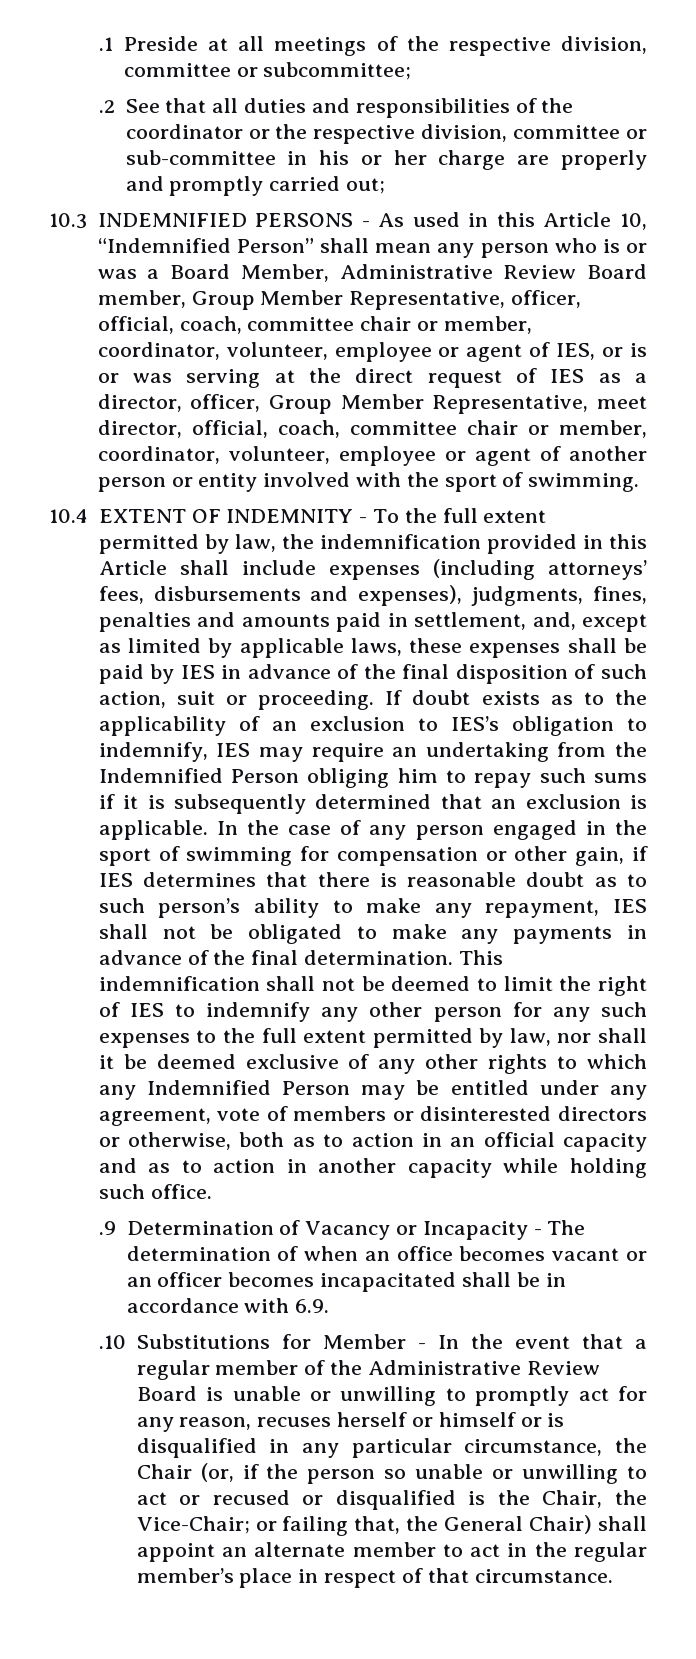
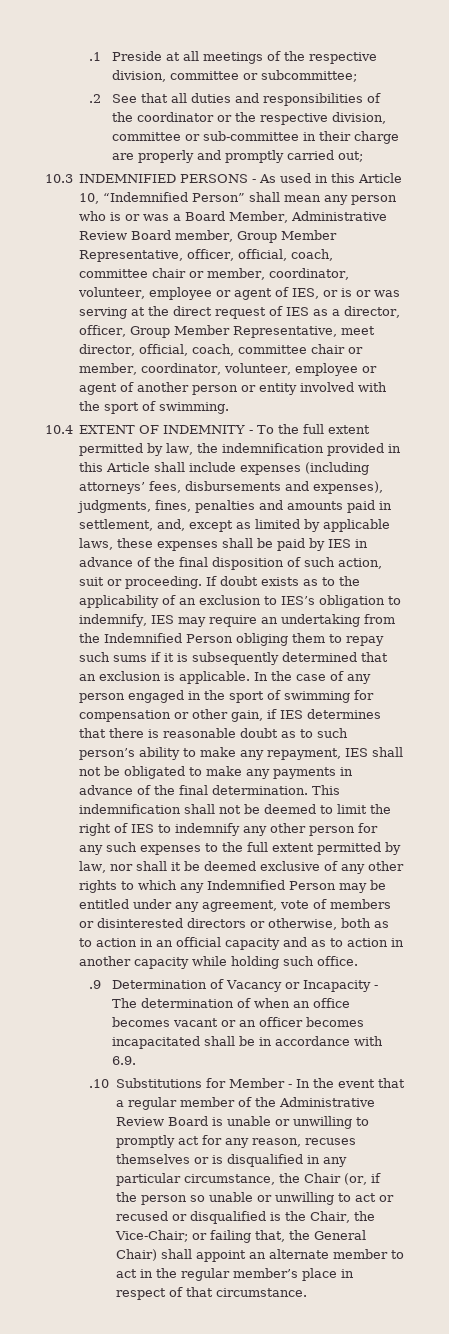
- .2 See that all duties and responsibilities of the coordinator or the respective division, committee or sub-committee in his or her charge are properly and promptly carried out;
+ .2 See that all duties and responsibilities of the coordinator or the respective division, committee or sub-committee in their charge are properly and promptly carried out;
- If doubt exists as to the applicability of an exclusion to IES’s obligation to indemnify, IES may require an undertaking from the Indemnified Person obliging him to repay such sums if it is subsequently determined that an exclusion is applicable.
+ If doubt exists as to the applicability of an exclusion to IES’s obligation to indemnify, IES may require an undertaking from the Indemnified Person obliging them to repay such sums if it is subsequently determined that an exclusion is applicable.
- .10 Substitutions for Member - In the event that a regular member of the Administrative Review Board is unable or unwilling to promptly act for any reason, recuses herself or himself or is disqualified in any particular circumstance, the Chair (or, if the person so unable or unwilling to act or recused or disqualified is the Chair, the Vice-Chair;
+ .10 Substitutions for Member - In the event that a regular member of the Administrative Review Board is unable or unwilling to promptly act for any reason, recuses themselves or is disqualified in any particular circumstance, the Chair (or, if the person so unable or unwilling to act or recused or disqualified is the Chair, the Vice-Chair;

